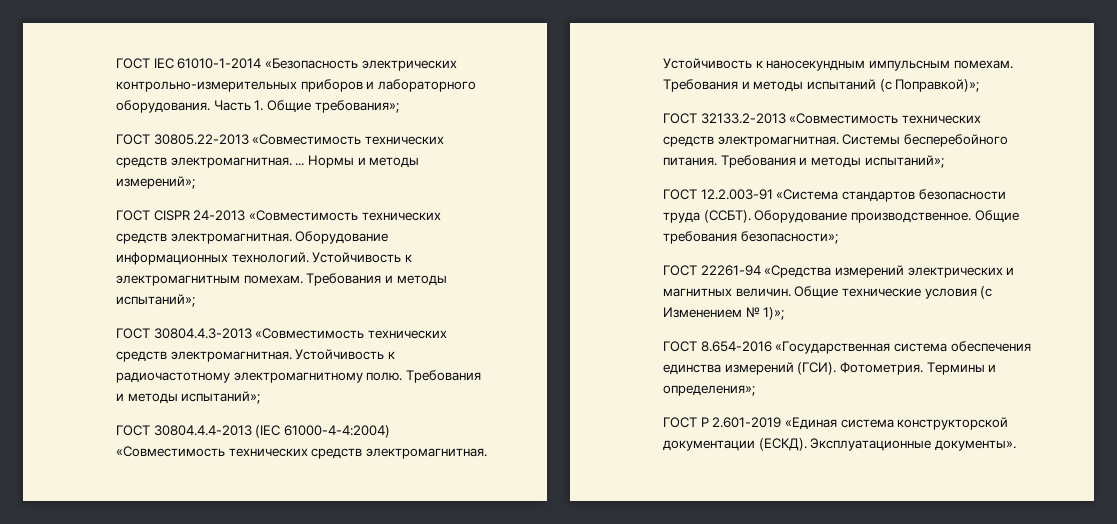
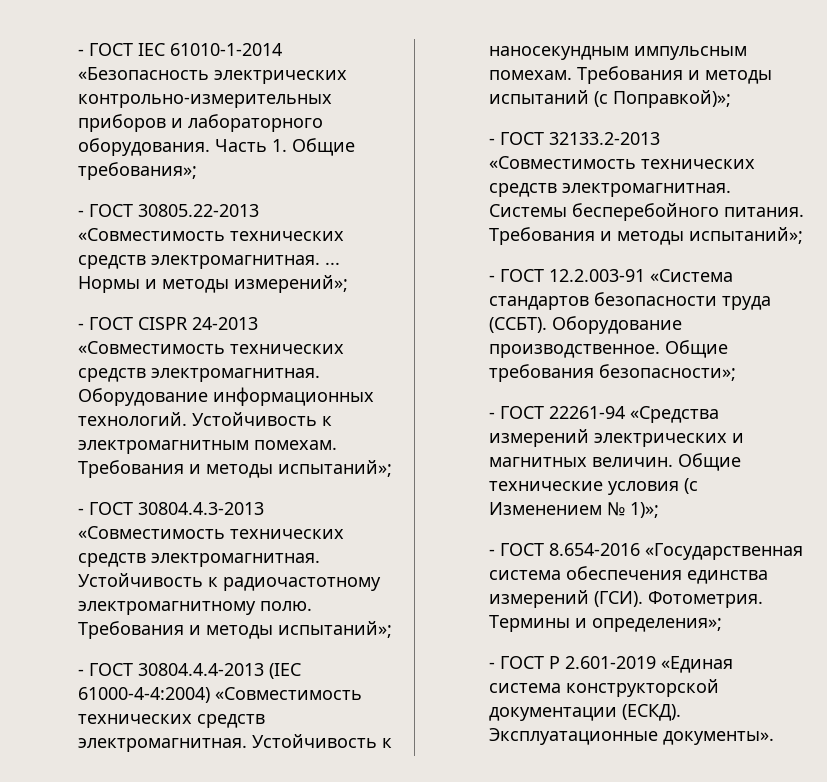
- ГОСТ IEC 61010-1-2014 «Безопасность электрических контрольно-измерительных приборов и лабораторного оборудования.
+ - ГОСТ IEC 61010-1-2014 «Безопасность электрических контрольно-измерительных приборов и лабораторного оборудования.
- ГОСТ 30805.22-2013 «Совместимость технических средств электромагнитная. ...
+ - ГОСТ 30805.22-2013 «Совместимость технических средств электромагнитная. ...
- ГОСТ CISPR 24-2013 «Совместимость технических средств электромагнитная.
+ - ГОСТ CISPR 24-2013 «Совместимость технических средств электромагнитная.
- ГОСТ 30804.4.3-2013 «Совместимость технических средств электромагнитная.
+ - ГОСТ 30804.4.3-2013 «Совместимость технических средств электромагнитная.
- ГОСТ 30804.4.4-2013 (IEC 61000-4-4:2004) «Совместимость технических средств электромагнитная.
+ - ГОСТ 30804.4.4-2013 (IEC 61000-4-4:2004) «Совместимость технических средств электромагнитная.
- ГОСТ 32133.2-2013 «Совместимость технических средств электромагнитная.
+ - ГОСТ 32133.2-2013 «Совместимость технических средств электромагнитная.
- ГОСТ 12.2.003-91 «Система стандартов безопасности труда (ССБТ).
+ - ГОСТ 12.2.003-91 «Система стандартов безопасности труда (ССБТ).
- ГОСТ 22261-94 «Средства измерений электрических и магнитных величин.
+ - ГОСТ 22261-94 «Средства измерений электрических и магнитных величин.
- ГОСТ 8.654-2016 «Государственная система обеспечения единства измерений (ГСИ).
+ - ГОСТ 8.654-2016 «Государственная система обеспечения единства измерений (ГСИ).
- ГОСТ Р 2.601-2019 «Единая система конструкторской документации (ЕСКД).
+ - ГОСТ Р 2.601-2019 «Единая система конструкторской документации (ЕСКД).

